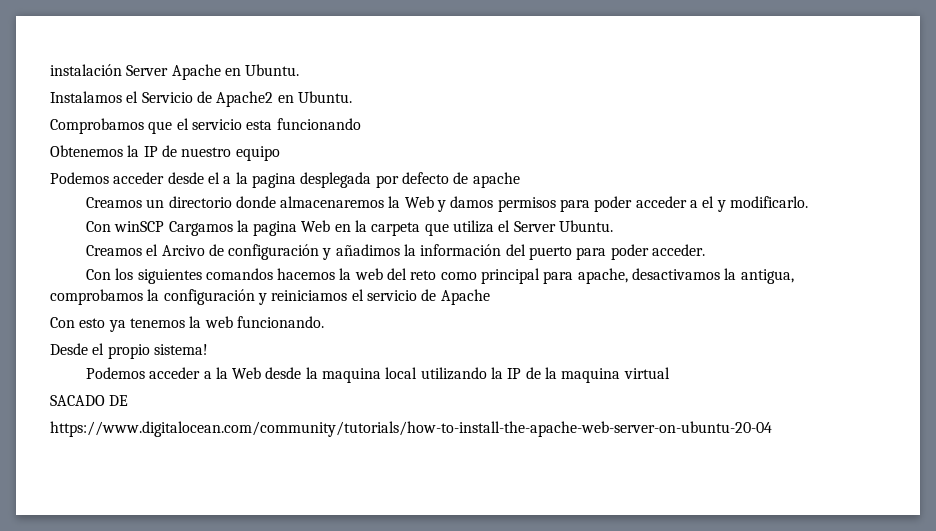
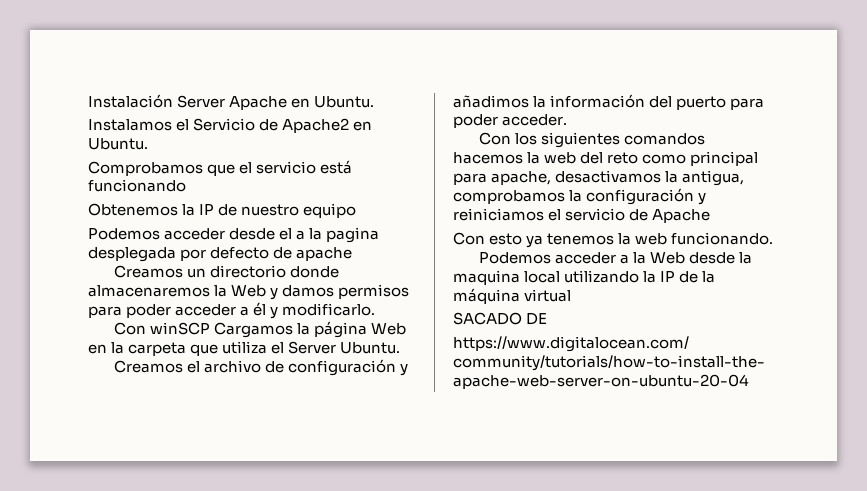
- instalación Server Apache en Ubuntu.
+ Instalación Server Apache en Ubuntu.
- Comprobamos que el servicio esta funcionando
+ Comprobamos que el servicio está funcionando
- Creamos un directorio donde almacenaremos la Web y damos permisos para poder acceder a el y modificarlo.
+ Creamos un directorio donde almacenaremos la Web y damos permisos para poder acceder a él y modificarlo.
- Con winSCP Cargamos la pagina Web en la carpeta que utiliza el Server Ubuntu.
+ Con winSCP Cargamos la página Web en la carpeta que utiliza el Server Ubuntu.
- Creamos el Arcivo de configuración y añadimos la información del puerto para poder acceder.
+ Creamos el archivo de configuración y añadimos la información del puerto para poder acceder.
- Desde el propio sistema!
- Podemos acceder a la Web desde la maquina local utilizando la IP de la maquina virtual
+ Podemos acceder a la Web desde la maquina local utilizando la IP de la máquina virtual

